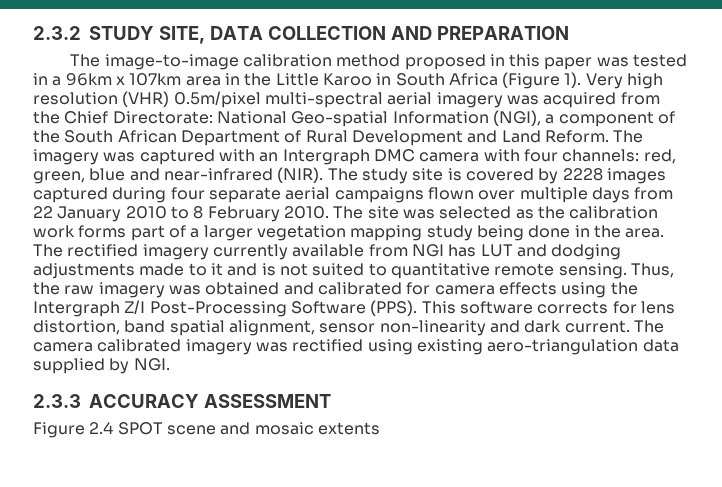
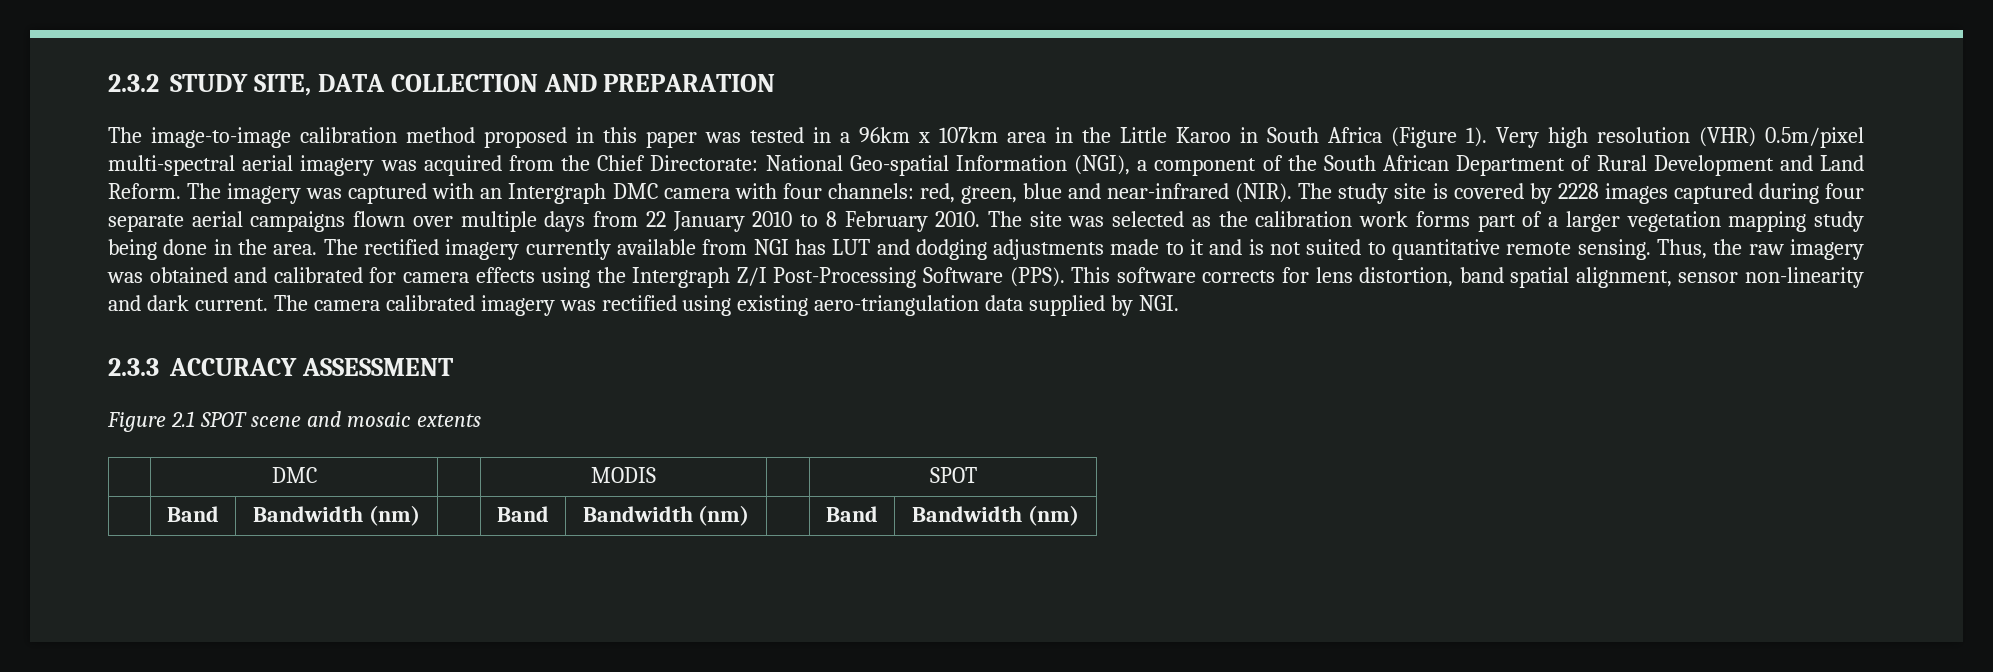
- Figure 2.4 SPOT scene and mosaic extents
+ Figure 2.1 SPOT scene and mosaic extents
+ | DMC | | MODIS | | SPOT
+ | Band | Bandwidth (nm) | | Band | Bandwidth (nm) | | Band | Bandwidth (nm)

